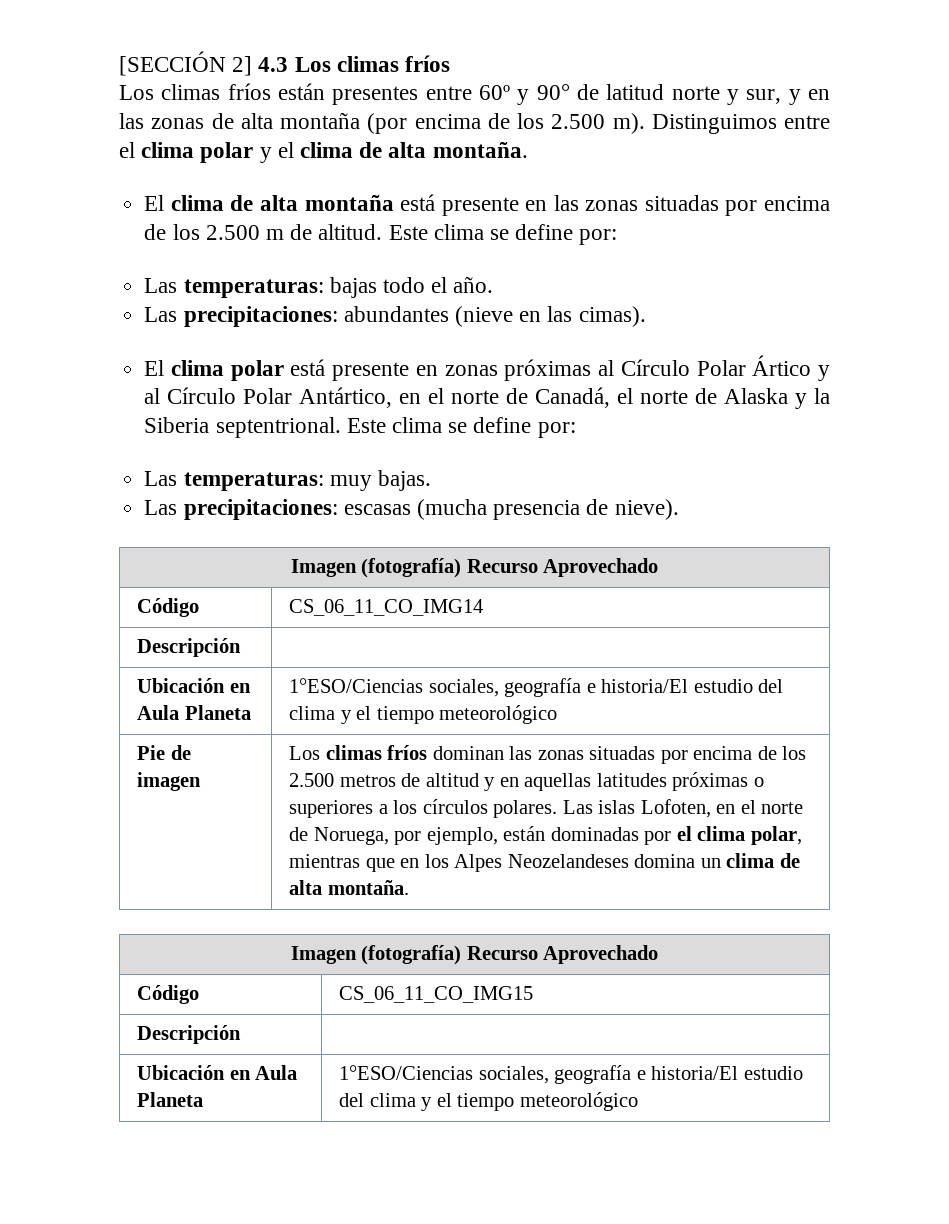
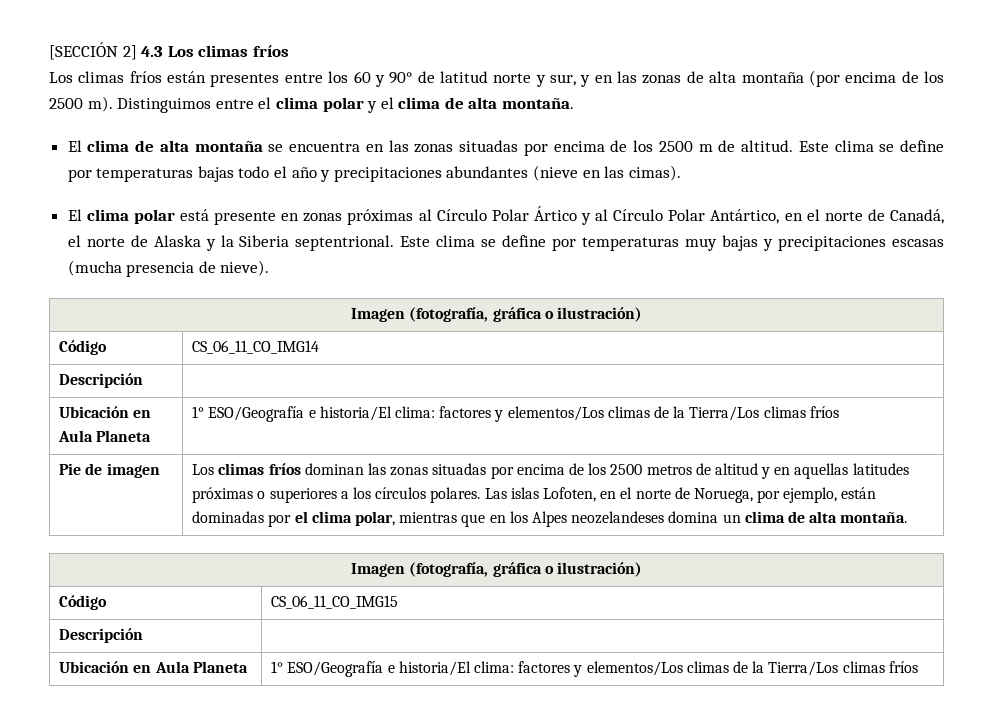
- Los climas fríos están presentes entre 60º y 90° de latitud norte y sur, y en las zonas de alta montaña (por encima de los 2.500 m).
+ Los climas fríos están presentes entre los 60 y 90° de latitud norte y sur, y en las zonas de alta montaña (por encima de los 2500 m).
- El clima de alta montaña está presente en las zonas situadas por encima de los 2.500 m de altitud. Este clima se define por:
- Las temperaturas: bajas todo el año.
- Las precipitaciones: abundantes (nieve en las cimas).
+ El clima de alta montaña se encuentra en las zonas situadas por encima de los 2500 m de altitud. Este clima se define por temperaturas bajas todo el año y precipitaciones abundantes (nieve en las cimas).
- El clima polar está presente en zonas próximas al Círculo Polar Ártico y al Círculo Polar Antártico, en el norte de Canadá, el norte de Alaska y la Siberia septentrional. Este clima se define por:
- Las temperaturas: muy bajas.
- Las precipitaciones: escasas (mucha presencia de nieve).
- Imagen (fotografía) Recurso Aprovechado
+ El clima polar está presente en zonas próximas al Círculo Polar Ártico y al Círculo Polar Antártico, en el norte de Canadá, el norte de Alaska y la Siberia septentrional. Este clima se define por temperaturas muy bajas y precipitaciones escasas (mucha presencia de nieve).
+ Imagen (fotografía, gráfica o ilustración)
  Código | CS_06_11_CO_IMG14
  Descripción |
- Ubicación en Aula Planeta | 1°ESO/Ciencias sociales, geografía e historia/El estudio del clima y el tiempo meteorológico
+ Ubicación en Aula Planeta | 1° ESO/Geografía e historia/El clima: factores y elementos/Los climas de la Tierra/Los climas fríos
- Los climas fríos dominan las zonas situadas por encima de los 2.500 metros de altitud y en aquellas latitudes próximas o superiores a los círculos polares.
+ Los climas fríos dominan las zonas situadas por encima de los 2500 metros de altitud y en aquellas latitudes próximas o superiores a los círculos polares.
- Las islas Lofoten, en el norte de Noruega, por ejemplo, están dominadas por el clima polar, mientras que en los Alpes Neozelandeses domina un clima de alta montaña.
- Imagen (fotografía) Recurso Aprovechado
+ Las islas Lofoten, en el norte de Noruega, por ejemplo, están dominadas por el clima polar, mientras que en los Alpes neozelandeses domina un clima de alta montaña.
+ Imagen (fotografía, gráfica o ilustración)
  Código | CS_06_11_CO_IMG15
  Descripción |
- Ubicación en Aula Planeta | 1°ESO/Ciencias sociales, geografía e historia/El estudio del clima y el tiempo meteorológico
+ Ubicación en Aula Planeta | 1° ESO/Geografía e historia/El clima: factores y elementos/Los climas de la Tierra/Los climas fríos

